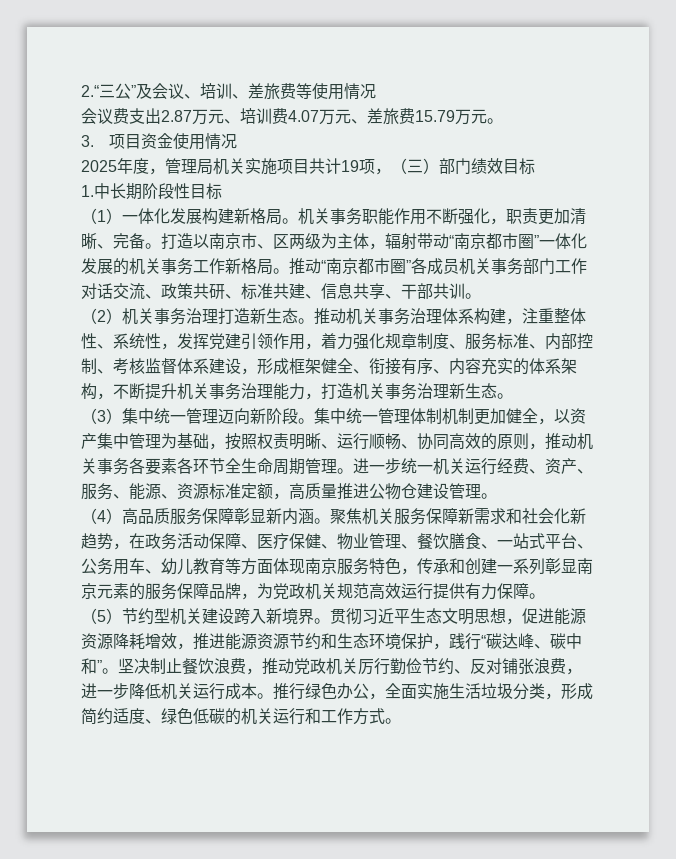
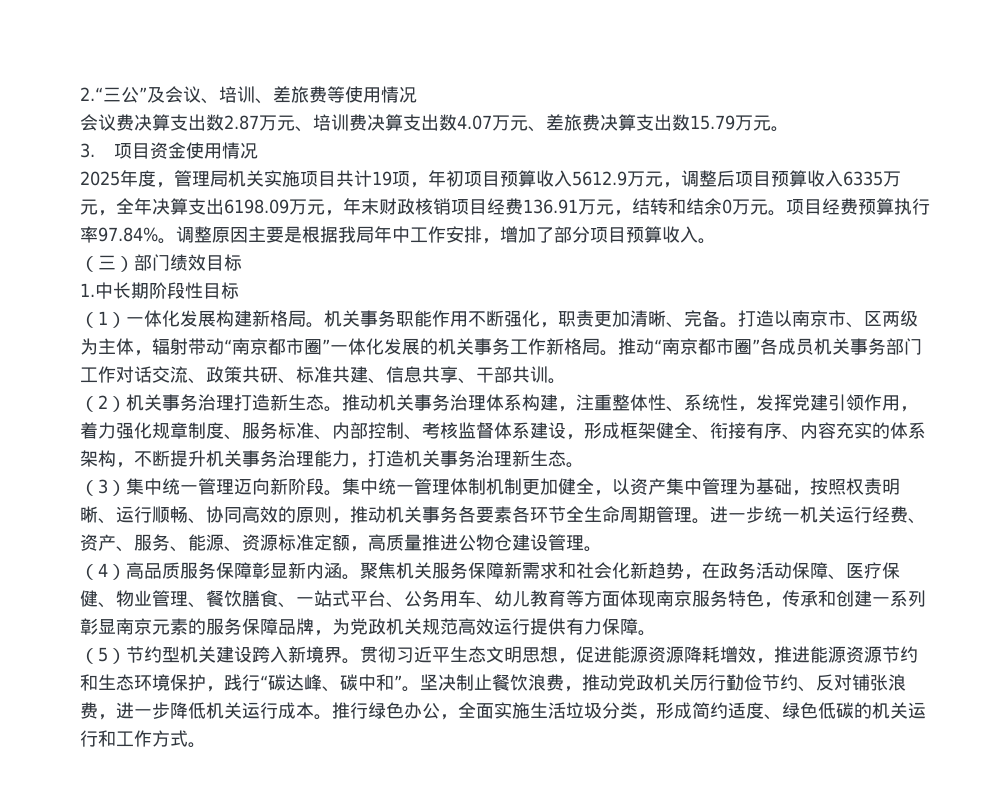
- 会议费支出2.87万元、培训费4.07万元、差旅费15.79万元。
+ 会议费决算支出数2.87万元、培训费决算支出数4.07万元、差旅费决算支出数15.79万元。
- 2025年度，管理局机关实施项目共计19项，（三）部门绩效目标
+ 2025年度，管理局机关实施项目共计19项，年初项目预算收入5612.9万元，调整后项目预算收入6335万元，全年决算支出6198.09万元，年末财政核销项目经费136.91万元，结转和结余0万元。项目经费预算执行率97.84%。调整原因主要是根据我局年中工作安排，增加了部分项目预算收入。
+ （三）部门绩效目标

